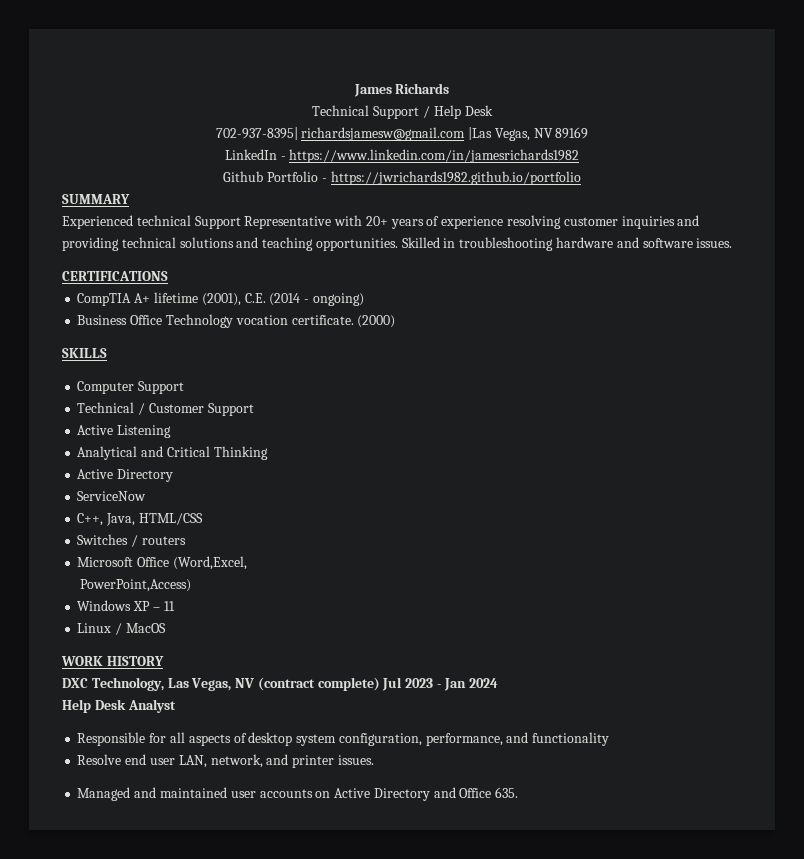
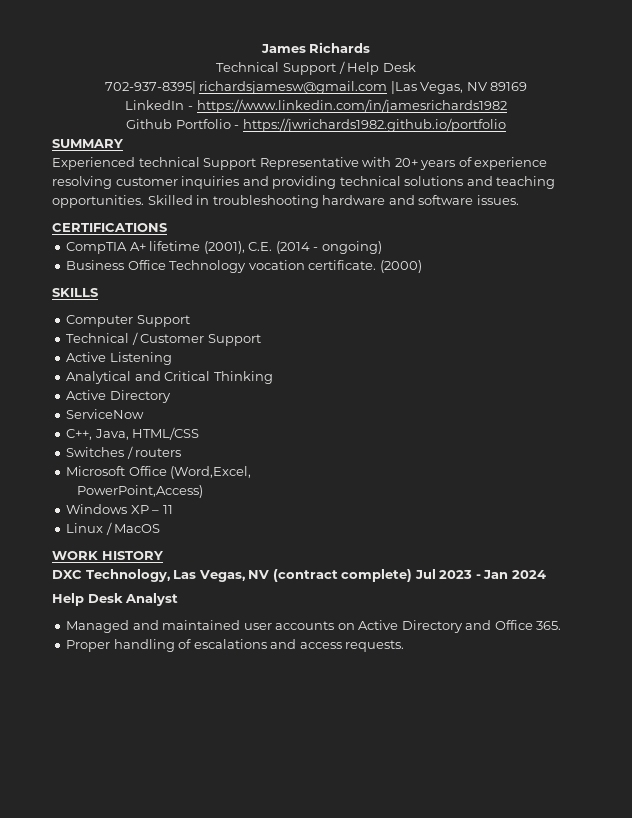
- Responsible for all aspects of desktop system configuration, performance, and functionality
- Resolve end user LAN, network, and printer issues.
- Managed and maintained user accounts on Active Directory and Office 635.
+ Managed and maintained user accounts on Active Directory and Office 365.
+ Proper handling of escalations and access requests.

